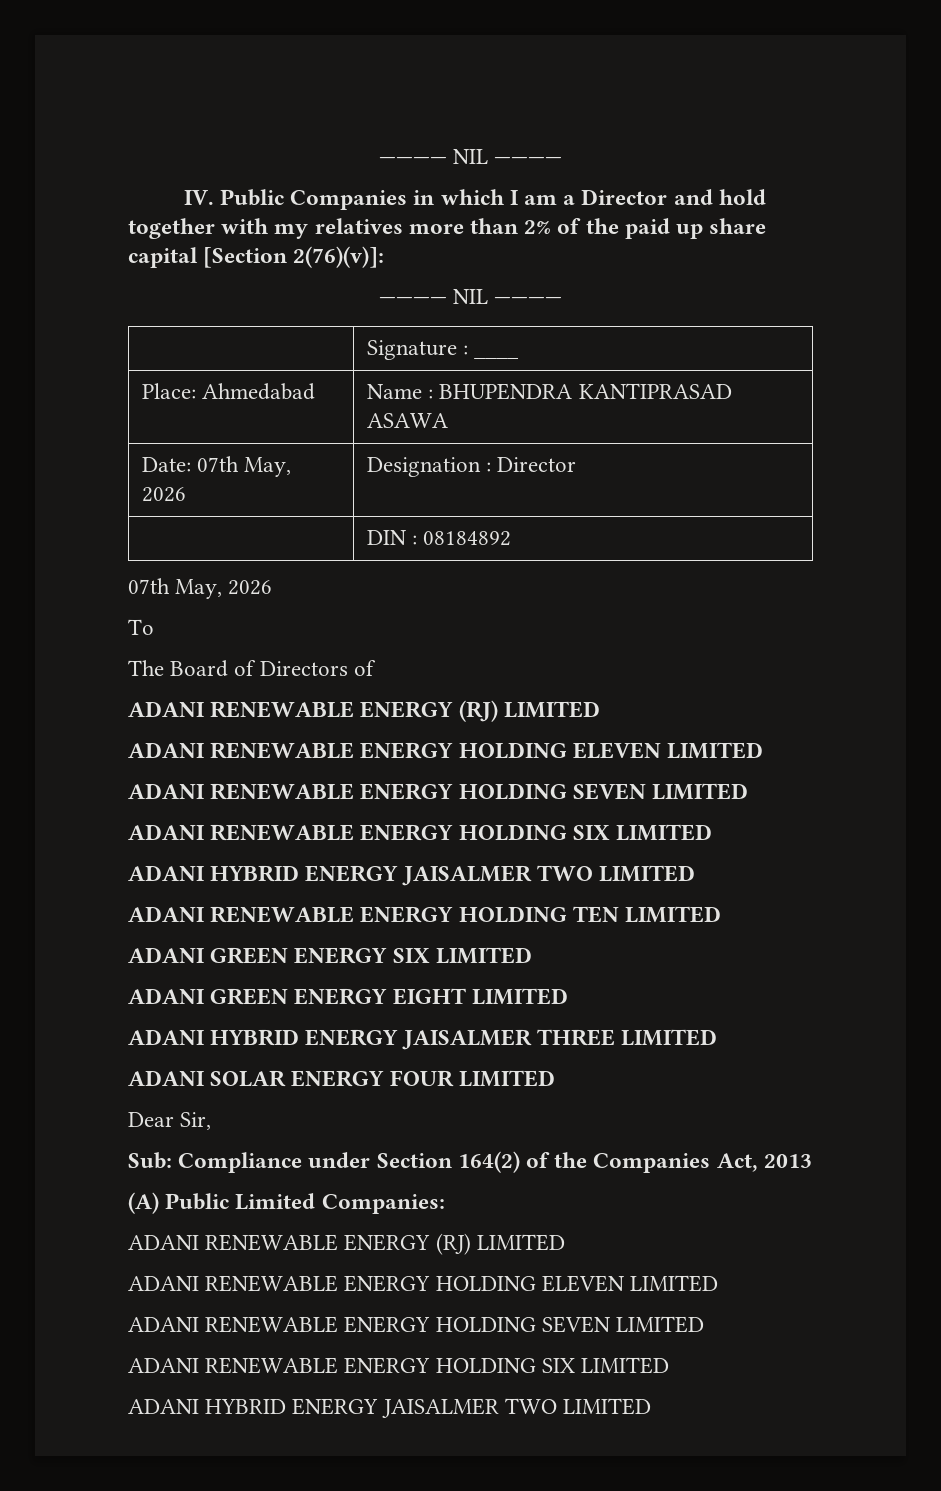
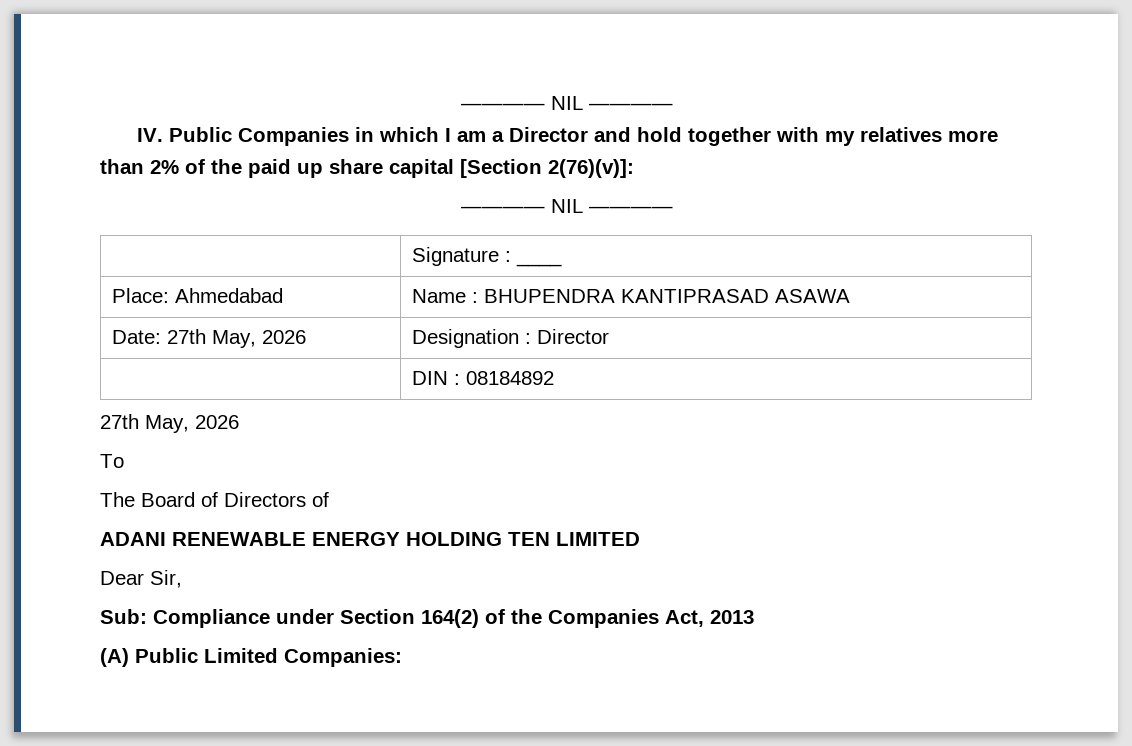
- Date: 07th May, 2026 | Designation : Director
+ Date: 27th May, 2026 | Designation : Director
  | DIN : 08184892
- 07th May, 2026
+ 27th May, 2026
  The Board of Directors of
- ADANI RENEWABLE ENERGY (RJ) LIMITED
- ADANI RENEWABLE ENERGY HOLDING ELEVEN LIMITED
- ADANI RENEWABLE ENERGY HOLDING SEVEN LIMITED
- ADANI RENEWABLE ENERGY HOLDING SIX LIMITED
- ADANI HYBRID ENERGY JAISALMER TWO LIMITED
- ADANI GREEN ENERGY SIX LIMITED
- ADANI GREEN ENERGY EIGHT LIMITED
- ADANI HYBRID ENERGY JAISALMER THREE LIMITED
- ADANI SOLAR ENERGY FOUR LIMITED
  (A) Public Limited Companies:
- ADANI RENEWABLE ENERGY (RJ) LIMITED
- ADANI RENEWABLE ENERGY HOLDING ELEVEN LIMITED
- ADANI RENEWABLE ENERGY HOLDING SEVEN LIMITED
- ADANI RENEWABLE ENERGY HOLDING SIX LIMITED
- ADANI HYBRID ENERGY JAISALMER TWO LIMITED

